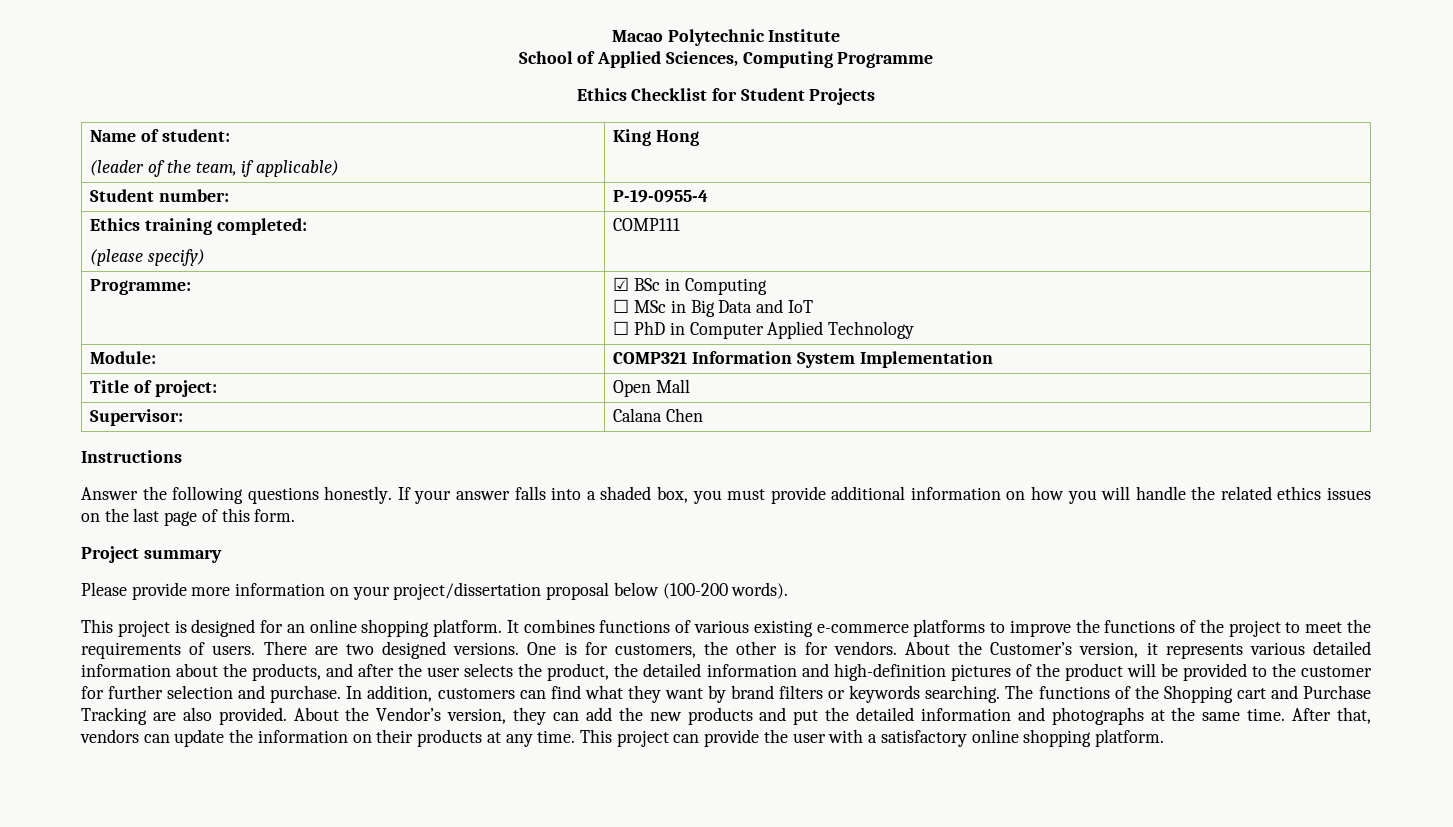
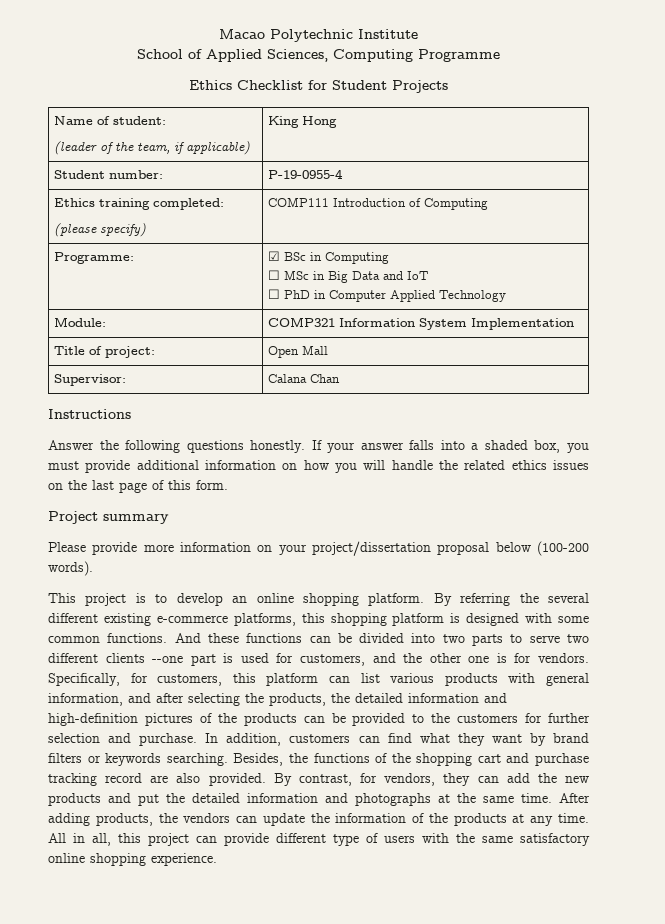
  Ethics training completed:
- (please specify) | COMP111
+ (please specify) | COMP111 Introduction of Computing
- Supervisor: | Calana Chen
+ Supervisor: | Calana Chan
- This project is designed for an online shopping platform.
+ This project is to develop an online shopping platform.
- It combines functions of various existing e-commerce platforms to improve the functions of the project to meet the requirements of users. There are two designed versions. One is for customers, the other is for vendors.
+ By referring the several different existing e-commerce platforms, this shopping platform is designed with some common functions. And these functions can be divided into two parts to serve two different clients --one part is used for customers, and the other one is for vendors.
- About the Customer’s version, it represents various detailed information about the products, and after the user selects the product, the detailed information and high-definition pictures of the product will be provided to the customer for further selection and purchase.
+ Specifically, for customers, this platform can list various products with general information, and after selecting the products, the detailed information and high-definition pictures of the products can be provided to the customers for further selection and purchase.
- The functions of the Shopping cart and Purchase Tracking are also provided. About the Vendor’s version, they can add the new products and put the detailed information and photographs at the same time.
+ Besides, the functions of the shopping cart and purchase tracking record are also provided. By contrast, for vendors, they can add the new products and put the detailed information and photographs at the same time.
- After that, vendors can update the information on their products at any time.
+ After adding products, the vendors can update the information of the products at any time.
- This project can provide the user with a satisfactory online shopping platform.
+ All in all, this project can provide different type of users with the same satisfactory online shopping experience.

